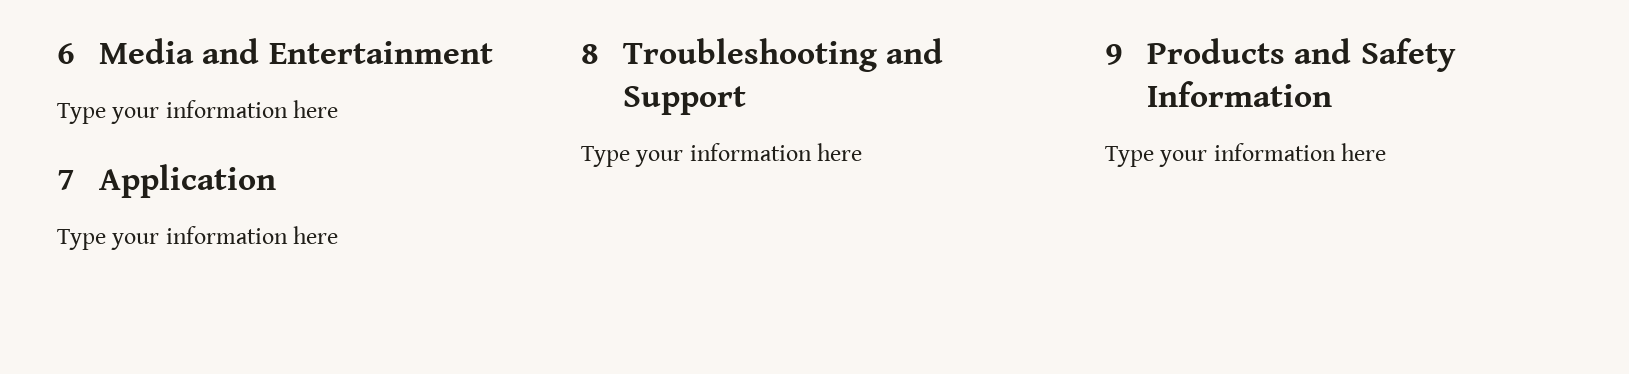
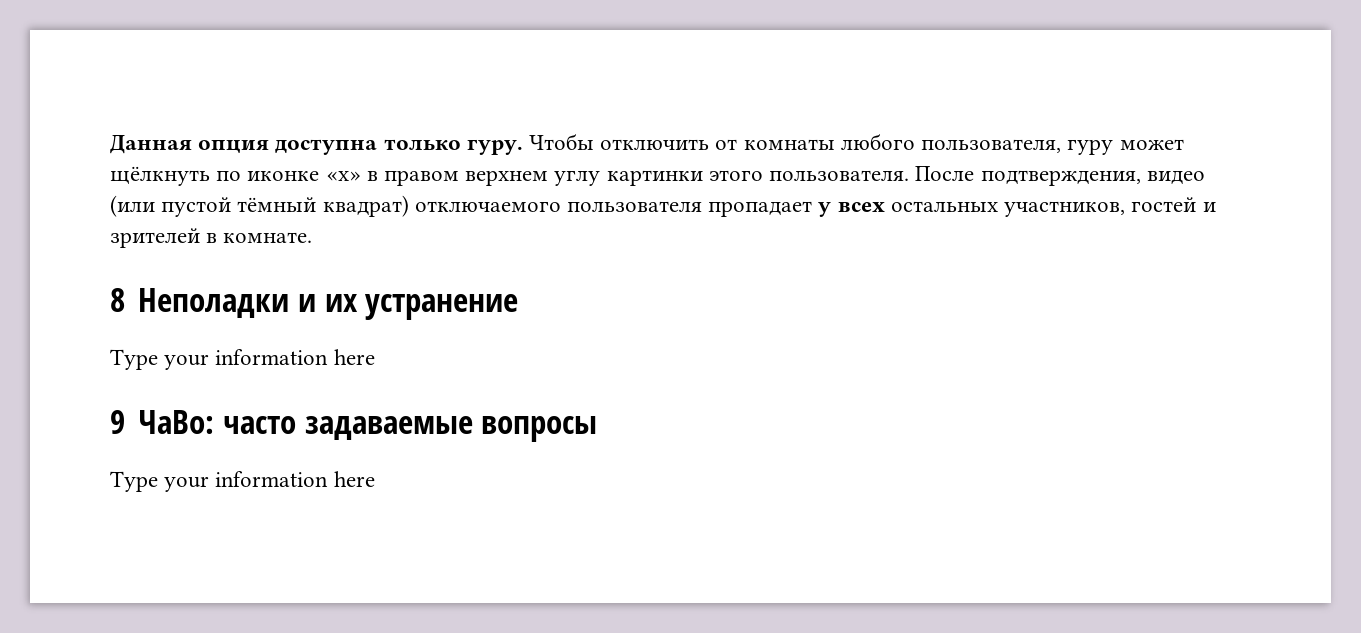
- 6 Media and Entertainment
+ Данная опция доступна только гуру. Чтобы отключить от комнаты любого пользователя, гуру может щёлкнуть по иконке «x» в правом верхнем углу картинки этого пользователя. После подтверждения, видео (или пустой тёмный квадрат) отключаемого пользователя пропадает у всех остальных участников, гостей и зрителей в комнате.
+ 8 Неполадки и их устранение
  Type your information here
- 7 Application
- Type your information here
- 8 Troubleshooting and Support
- Type your information here
- 9 Products and Safety Information
+ 9 ЧаВо: часто задаваемые вопросы

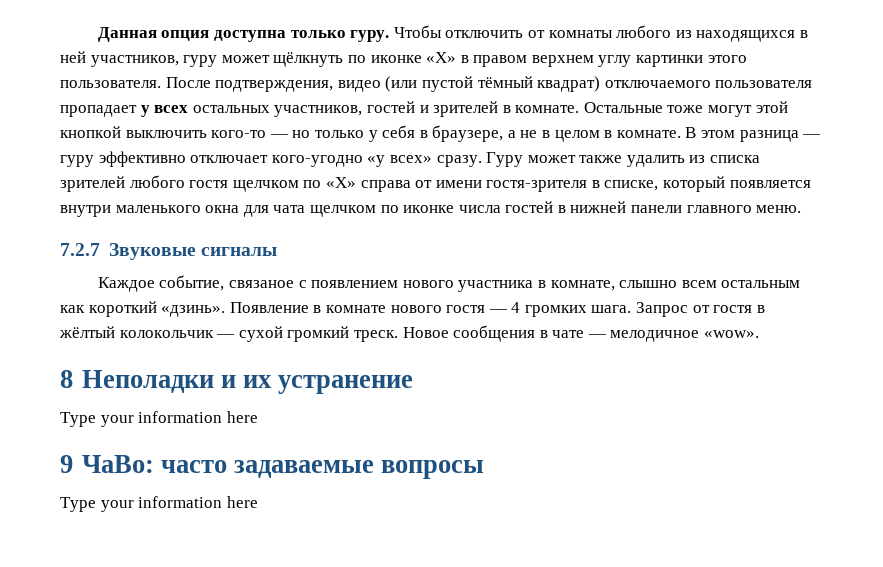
- Чтобы отключить от комнаты любого пользователя, гуру может щёлкнуть по иконке «x» в правом верхнем углу картинки этого пользователя.
+ Чтобы отключить от комнаты любого из находящихся в ней участников, гуру может щёлкнуть по иконке «X» в правом верхнем углу картинки этого пользователя.
+ Остальные тоже могут этой кнопкой выключить кого-то — но только у себя в браузере, а не в целом в комнате. В этом разница — гуру эффективно отключает кого-угодно «у всех» сразу. Гуру может также удалить из списка зрителей любого гостя щелчком по «X» справа от имени гостя-зрителя в списке, который появляется внутри маленького окна для чата щелчком по иконке числа гостей в нижней панели главного меню.
+ 7.2.7 Звуковые сигналы
+ Каждое событие, связаное с появлением нового участника в комнате, слышно всем остальным как короткий «дзинь». Появление в комнате нового гостя — 4 громких шага. Запрос от гостя в жёлтый колокольчик — сухой громкий треск. Новое сообщения в чате — мелодичное «wow».

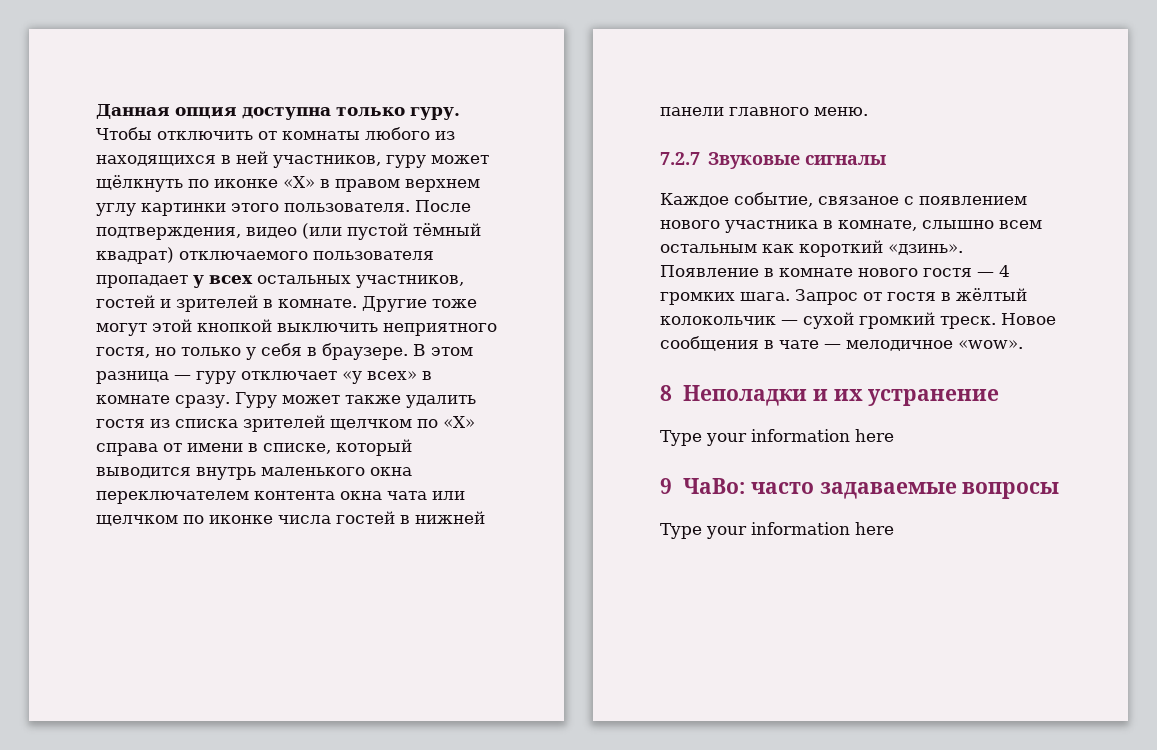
- Остальные тоже могут этой кнопкой выключить кого-то — но только у себя в браузере, а не в целом в комнате.
+ Другие тоже могут этой кнопкой выключить неприятного гостя, но только у себя в браузере.
- В этом разница — гуру эффективно отключает кого-угодно «у всех» сразу.
+ В этом разница — гуру отключает «у всех» в комнате сразу.
- Гуру может также удалить из списка зрителей любого гостя щелчком по «X» справа от имени гостя-зрителя в списке, который появляется внутри маленького окна для чата щелчком по иконке числа гостей в нижней панели главного меню.
+ Гуру может также удалить гостя из списка зрителей щелчком по «X» справа от имени в списке, который выводится внутрь маленького окна переключателем контента окна чата или щелчком по иконке числа гостей в нижней панели главного меню.

